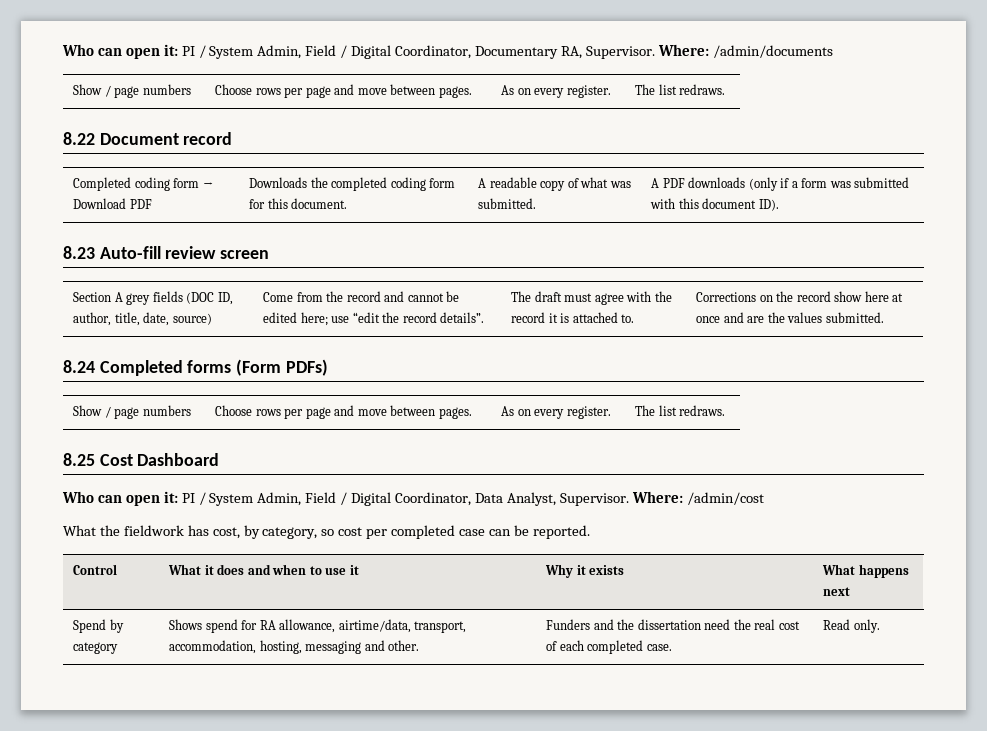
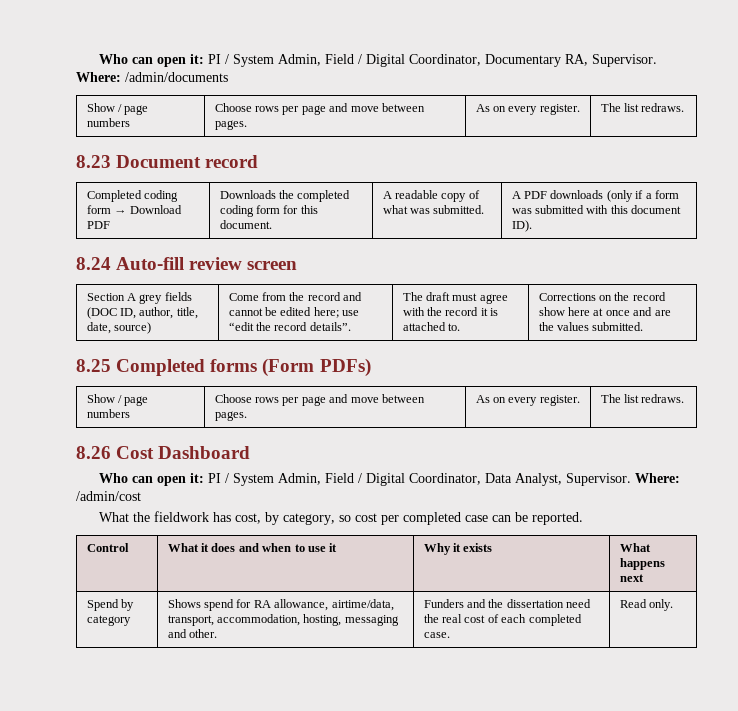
- 8.22 Document record
+ 8.23 Document record
- 8.23 Auto-fill review screen
+ 8.24 Auto-fill review screen
- 8.24 Completed forms (Form PDFs)
+ 8.25 Completed forms (Form PDFs)
- 8.25 Cost Dashboard
+ 8.26 Cost Dashboard

